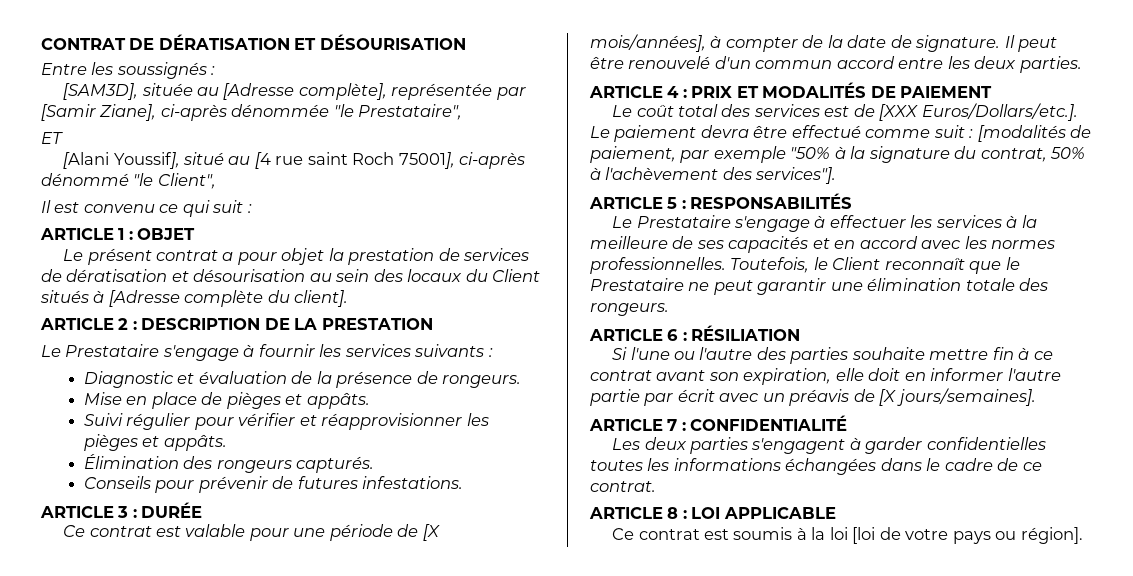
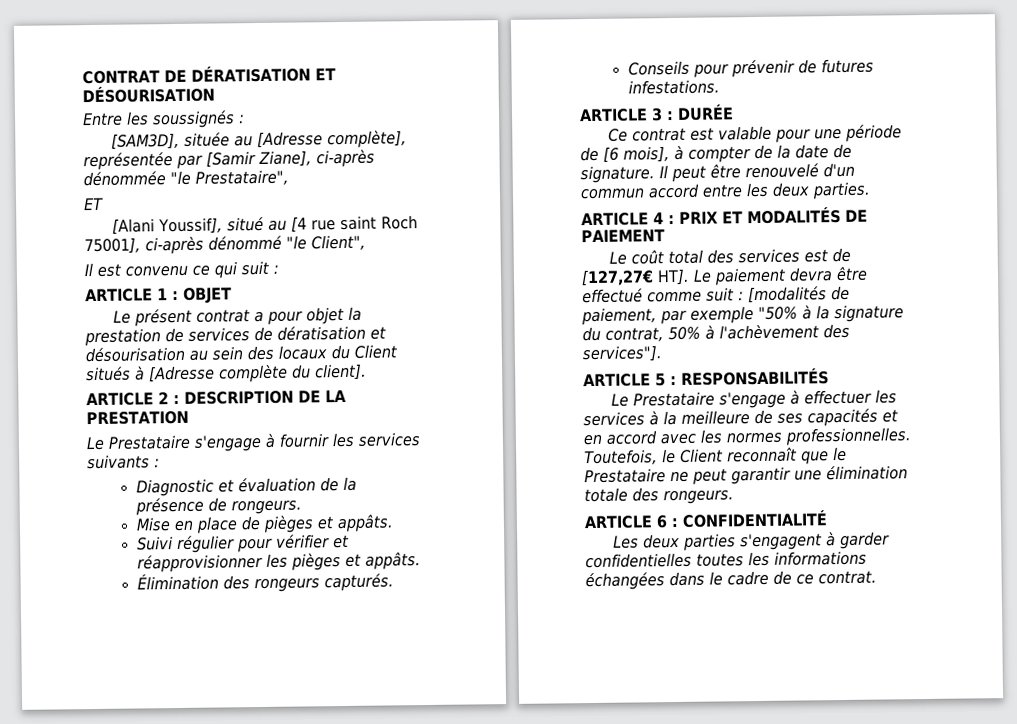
- Ce contrat est valable pour une période de [X mois/années], à compter de la date de signature.
+ Ce contrat est valable pour une période de [6 mois], à compter de la date de signature.
- Le coût total des services est de [XXX Euros/Dollars/etc.]. Le paiement devra être effectué comme suit : [modalités de paiement, par exemple "50% à la signature du contrat, 50% à l'achèvement des services"].
+ Le coût total des services est de [127,27€ HT]. Le paiement devra être effectué comme suit : [modalités de paiement, par exemple "50% à la signature du contrat, 50% à l'achèvement des services"].
- ARTICLE 6 : RÉSILIATION
- Si l'une ou l'autre des parties souhaite mettre fin à ce contrat avant son expiration, elle doit en informer l'autre partie par écrit avec un préavis de [X jours/semaines].
- ARTICLE 7 : CONFIDENTIALITÉ
+ ARTICLE 6 : CONFIDENTIALITÉ
- ARTICLE 8 : LOI APPLICABLE
- Ce contrat est soumis à la loi [loi de votre pays ou région].

